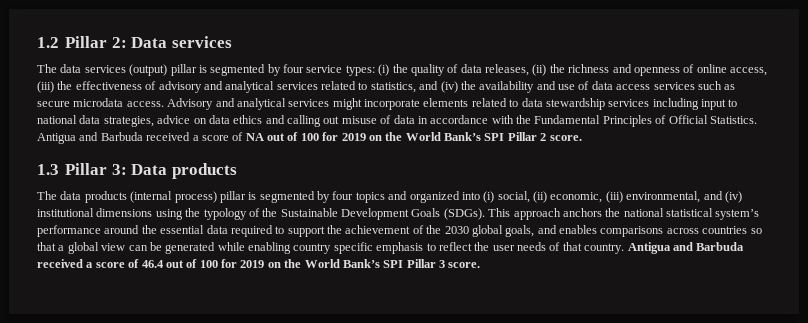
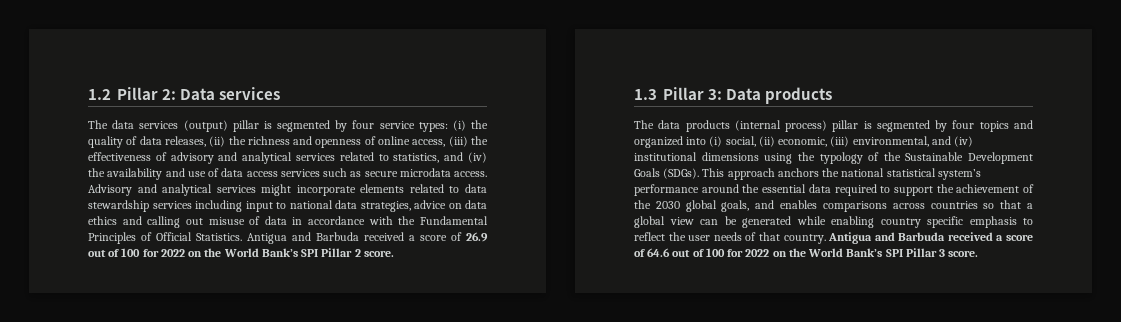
- Antigua and Barbuda received a score of NA out of 100 for 2019 on the World Bank’s SPI Pillar 2 score.
+ Antigua and Barbuda received a score of 26.9 out of 100 for 2022 on the World Bank’s SPI Pillar 2 score.
- Antigua and Barbuda received a score of 46.4 out of 100 for 2019 on the World Bank’s SPI Pillar 3 score.
+ Antigua and Barbuda received a score of 64.6 out of 100 for 2022 on the World Bank’s SPI Pillar 3 score.

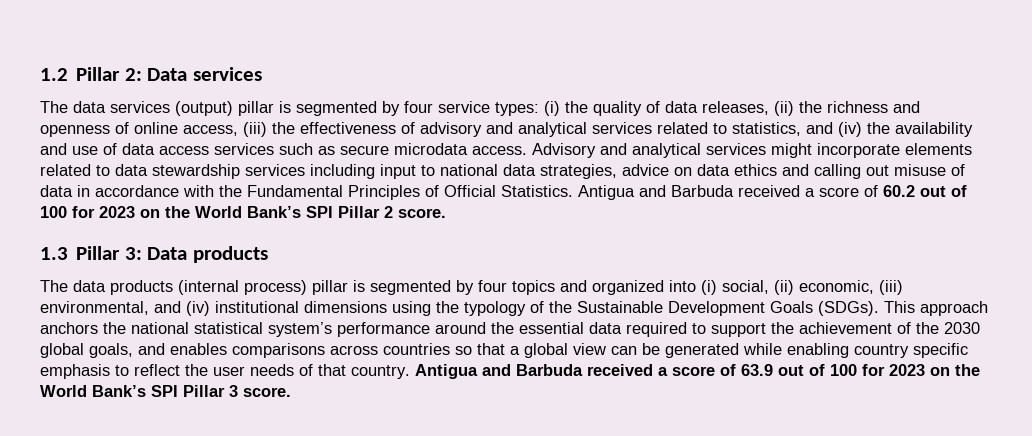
- Antigua and Barbuda received a score of 26.9 out of 100 for 2022 on the World Bank’s SPI Pillar 2 score.
+ Antigua and Barbuda received a score of 60.2 out of 100 for 2023 on the World Bank’s SPI Pillar 2 score.
- Antigua and Barbuda received a score of 64.6 out of 100 for 2022 on the World Bank’s SPI Pillar 3 score.
+ Antigua and Barbuda received a score of 63.9 out of 100 for 2023 on the World Bank’s SPI Pillar 3 score.

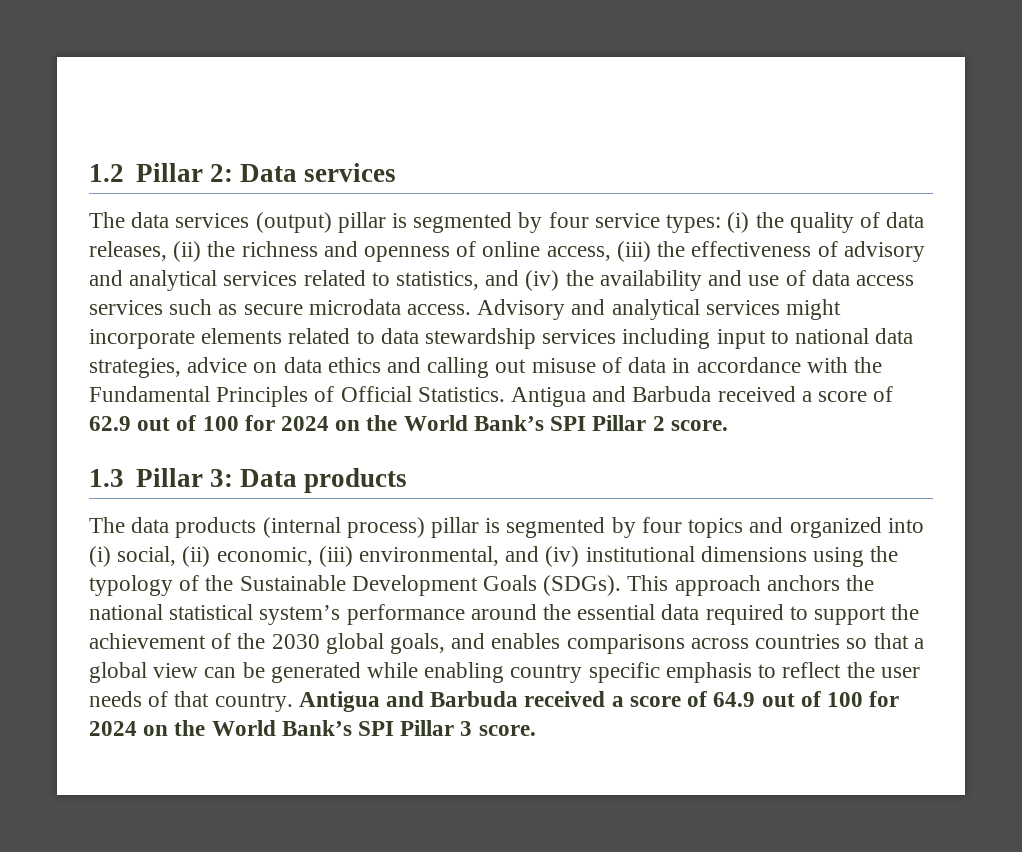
- Antigua and Barbuda received a score of 60.2 out of 100 for 2023 on the World Bank’s SPI Pillar 2 score.
+ Antigua and Barbuda received a score of 62.9 out of 100 for 2024 on the World Bank’s SPI Pillar 2 score.
- Antigua and Barbuda received a score of 63.9 out of 100 for 2023 on the World Bank’s SPI Pillar 3 score.
+ Antigua and Barbuda received a score of 64.9 out of 100 for 2024 on the World Bank’s SPI Pillar 3 score.

